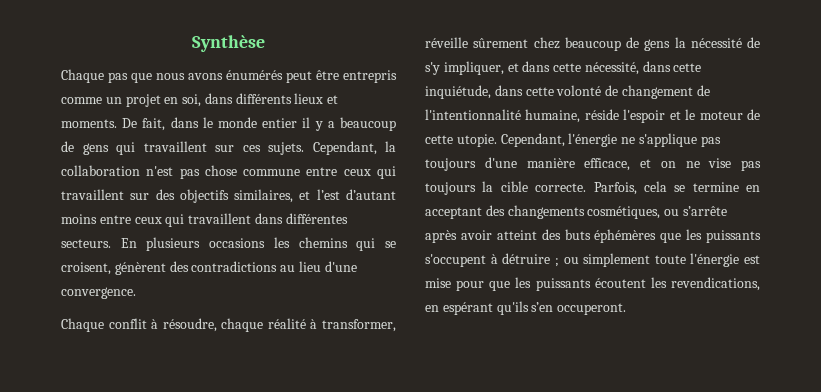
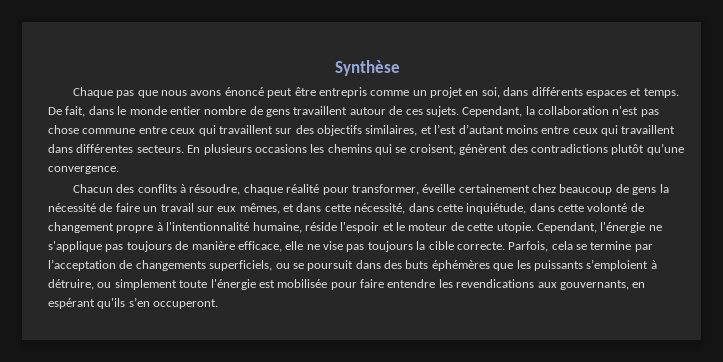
- Chaque pas que nous avons énumérés peut être entrepris comme un projet en soi, dans différents lieux et moments.
+ Chaque pas que nous avons énoncé peut être entrepris comme un projet en soi, dans différents espaces et temps.
- De fait, dans le monde entier il y a beaucoup de gens qui travaillent sur ces sujets.
+ De fait, dans le monde entier nombre de gens travaillent autour de ces sujets.
- En plusieurs occasions les chemins qui se croisent, génèrent des contradictions au lieu d'une convergence.
- Chaque conflit à résoudre, chaque réalité à transformer, réveille sûrement chez beaucoup de gens la nécessité de s'y impliquer, et dans cette nécessité, dans cette inquiétude, dans cette volonté de changement de l'intentionnalité humaine, réside l'espoir et le moteur de cette utopie.
+ En plusieurs occasions les chemins qui se croisent, génèrent des contradictions plutôt qu’une convergence.
+ Chacun des conflits à résoudre, chaque réalité pour transformer, éveille certainement chez beaucoup de gens la nécessité de faire un travail sur eux mêmes, et dans cette nécessité, dans cette inquiétude, dans cette volonté de changement propre à l'intentionnalité humaine, réside l'espoir et le moteur de cette utopie.
- Cependant, l'énergie ne s'applique pas toujours d'une manière efficace, et on ne vise pas toujours la cible correcte.
+ Cependant, l'énergie ne s'applique pas toujours de manière efficace, elle ne vise pas toujours la cible correcte.
- Parfois, cela se termine en acceptant des changements cosmétiques, ou s’arrête après avoir atteint des buts éphémères que les puissants s'occupent à détruire ; ou simplement toute l'énergie est mise pour que les puissants écoutent les revendications, en espérant qu'ils s’en occuperont.
+ Parfois, cela se termine par l’acceptation de changements superficiels, ou se poursuit dans des buts éphémères que les puissants s’emploient à détruire, ou simplement toute l'énergie est mobilisée pour faire entendre les revendications aux gouvernants, en espérant qu'ils s’en occuperont.

